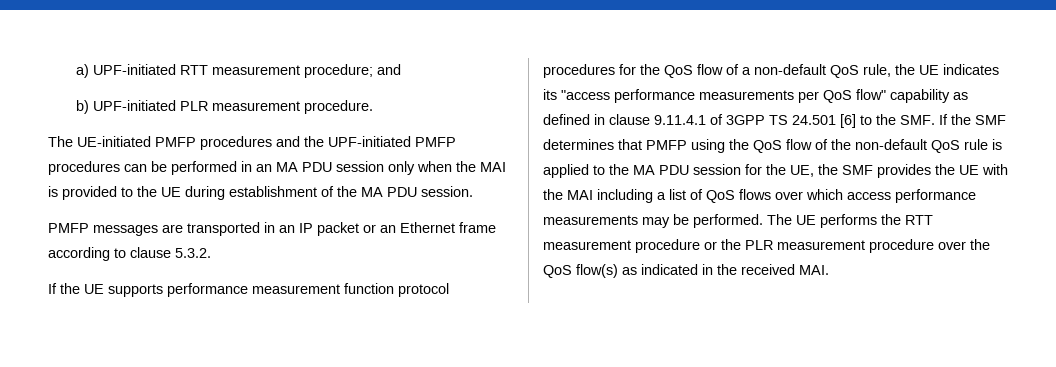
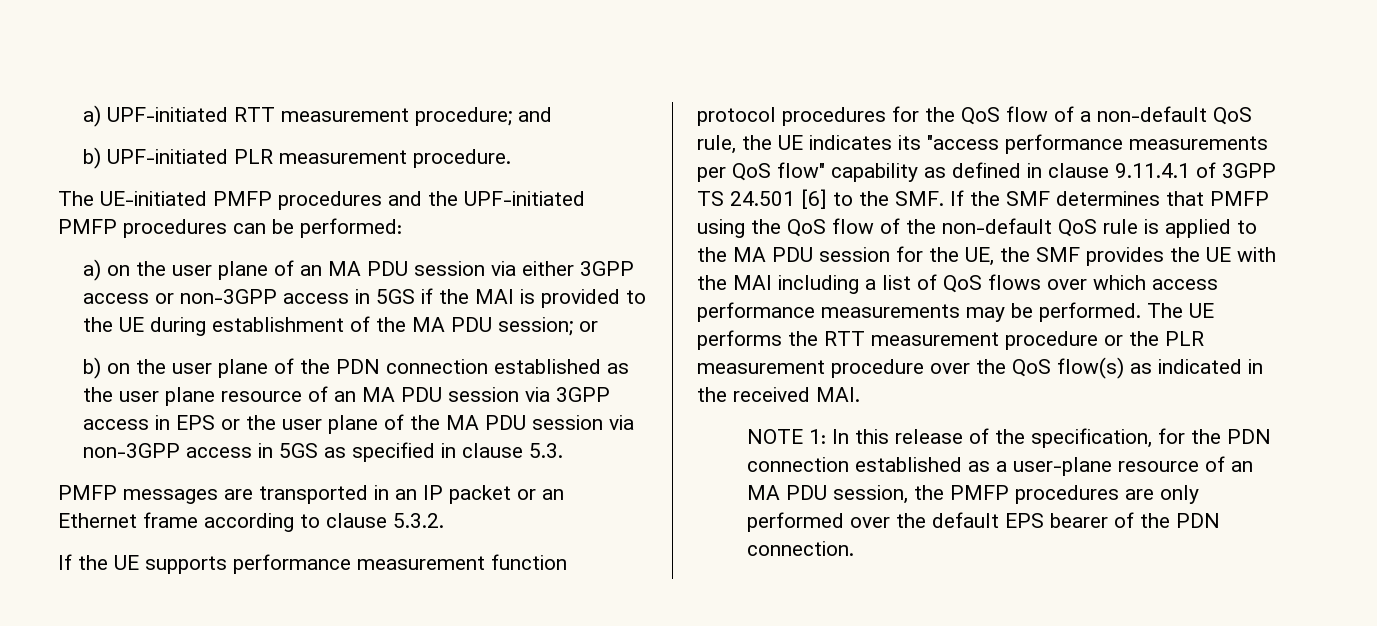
- The UE-initiated PMFP procedures and the UPF-initiated PMFP procedures can be performed in an MA PDU session only when the MAI is provided to the UE during establishment of the MA PDU session.
+ The UE-initiated PMFP procedures and the UPF-initiated PMFP procedures can be performed:
+ a) on the user plane of an MA PDU session via either 3GPP access or non-3GPP access in 5GS if the MAI is provided to the UE during establishment of the MA PDU session; or
+ b) on the user plane of the PDN connection established as the user plane resource of an MA PDU session via 3GPP access in EPS or the user plane of the MA PDU session via non-3GPP access in 5GS as specified in clause 5.3.
+ NOTE 1: In this release of the specification, for the PDN connection established as a user-plane resource of an MA PDU session, the PMFP procedures are only performed over the default EPS bearer of the PDN connection.

